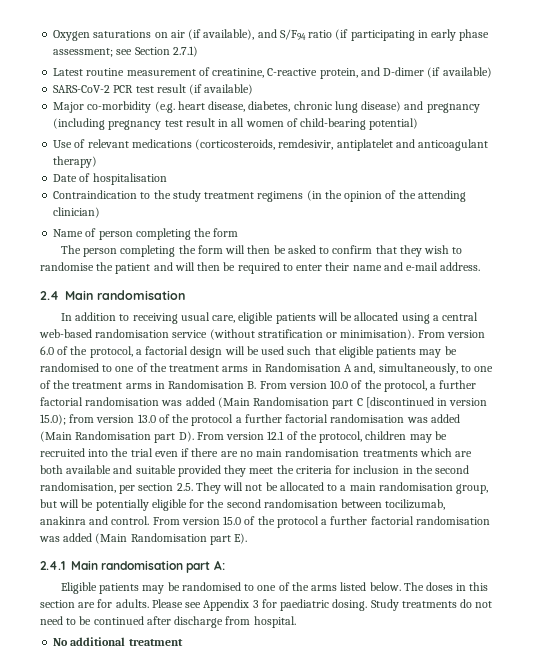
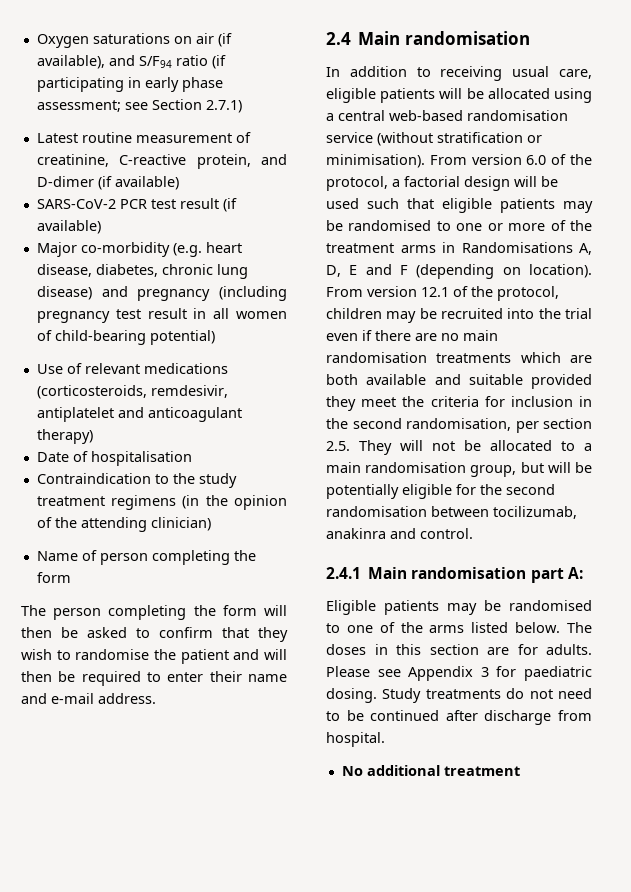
- From version 6.0 of the protocol, a factorial design will be used such that eligible patients may be randomised to one of the treatment arms in Randomisation A and, simultaneously, to one of the treatment arms in Randomisation B. From version 10.0 of the protocol, a further factorial randomisation was added (Main Randomisation part C [discontinued in version 15.0); from version 13.0 of the protocol a further factorial randomisation was added (Main Randomisation part D). From version 12.1 of the protocol, children may be recruited into the trial even if there are no main randomisation treatments which are both available and suitable provided they meet the criteria for inclusion in the second randomisation, per section 2.5. They will not be allocated to a main randomisation group, but will be potentially eligible for the second randomisation between tocilizumab, anakinra and control. From version 15.0 of the protocol a further factorial randomisation was added (Main Randomisation part E).
+ From version 6.0 of the protocol, a factorial design will be used such that eligible patients may be randomised to one or more of the treatment arms in Randomisations A, D, E and F (depending on location). From version 12.1 of the protocol, children may be recruited into the trial even if there are no main randomisation treatments which are both available and suitable provided they meet the criteria for inclusion in the second randomisation, per section 2.5. They will not be allocated to a main randomisation group, but will be potentially eligible for the second randomisation between tocilizumab, anakinra and control.

